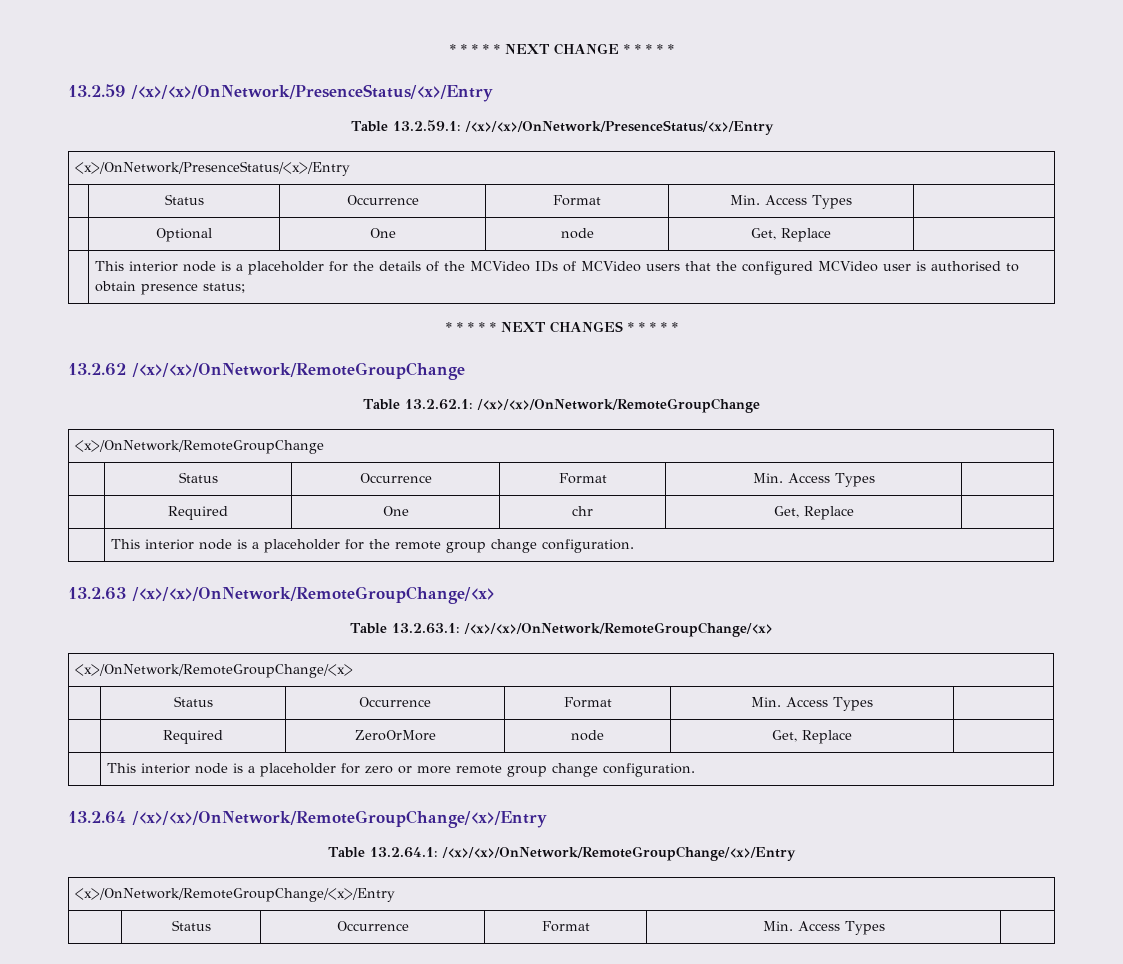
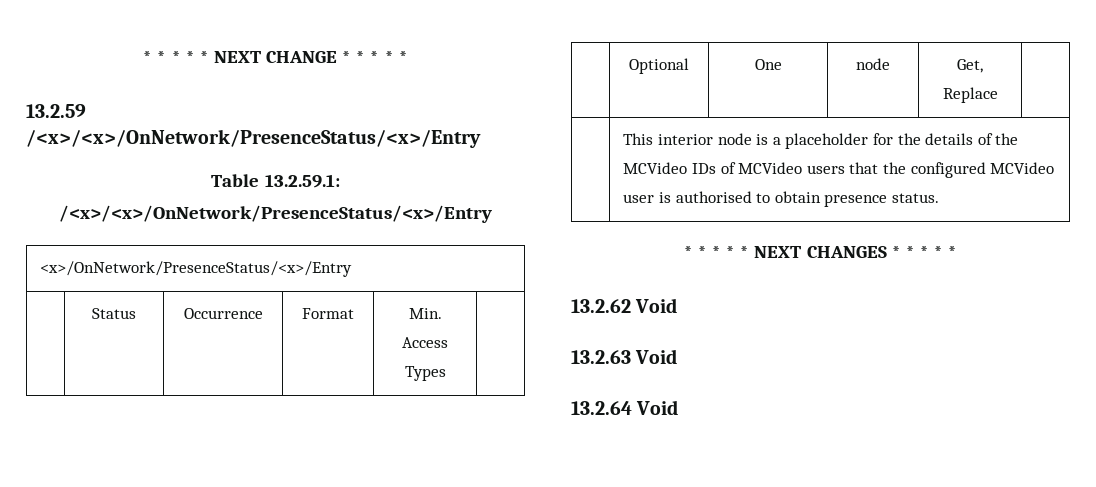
- | This interior node is a placeholder for the details of the MCVideo IDs of MCVideo users that the configured MCVideo user is authorised to obtain presence status;
+ | This interior node is a placeholder for the details of the MCVideo IDs of MCVideo users that the configured MCVideo user is authorised to obtain presence status.
- 13.2.62 /<x>/<x>/OnNetwork/RemoteGroupChange
- Table 13.2.62.1: /<x>/<x>/OnNetwork/RemoteGroupChange
- <x>/OnNetwork/RemoteGroupChange
- | Status | Occurrence | Format | Min. Access Types |
- | Required | One | chr | Get, Replace |
- | This interior node is a placeholder for the remote group change configuration.
- 13.2.63 /<x>/<x>/OnNetwork/RemoteGroupChange/<x>
- Table 13.2.63.1: /<x>/<x>/OnNetwork/RemoteGroupChange/<x>
- <x>/OnNetwork/RemoteGroupChange/<x>
- | Status | Occurrence | Format | Min. Access Types |
- | Required | ZeroOrMore | node | Get, Replace |
- | This interior node is a placeholder for zero or more remote group change configuration.
- 13.2.64 /<x>/<x>/OnNetwork/RemoteGroupChange/<x>/Entry
- Table 13.2.64.1: /<x>/<x>/OnNetwork/RemoteGroupChange/<x>/Entry
- <x>/OnNetwork/RemoteGroupChange/<x>/Entry
- | Status | Occurrence | Format | Min. Access Types |
+ 13.2.62 Void
+ 13.2.63 Void
+ 13.2.64 Void

